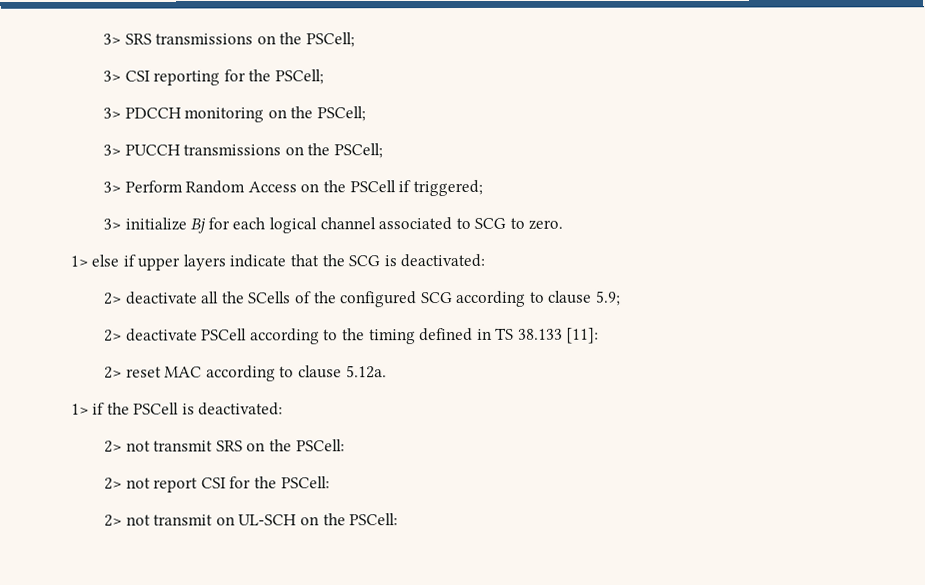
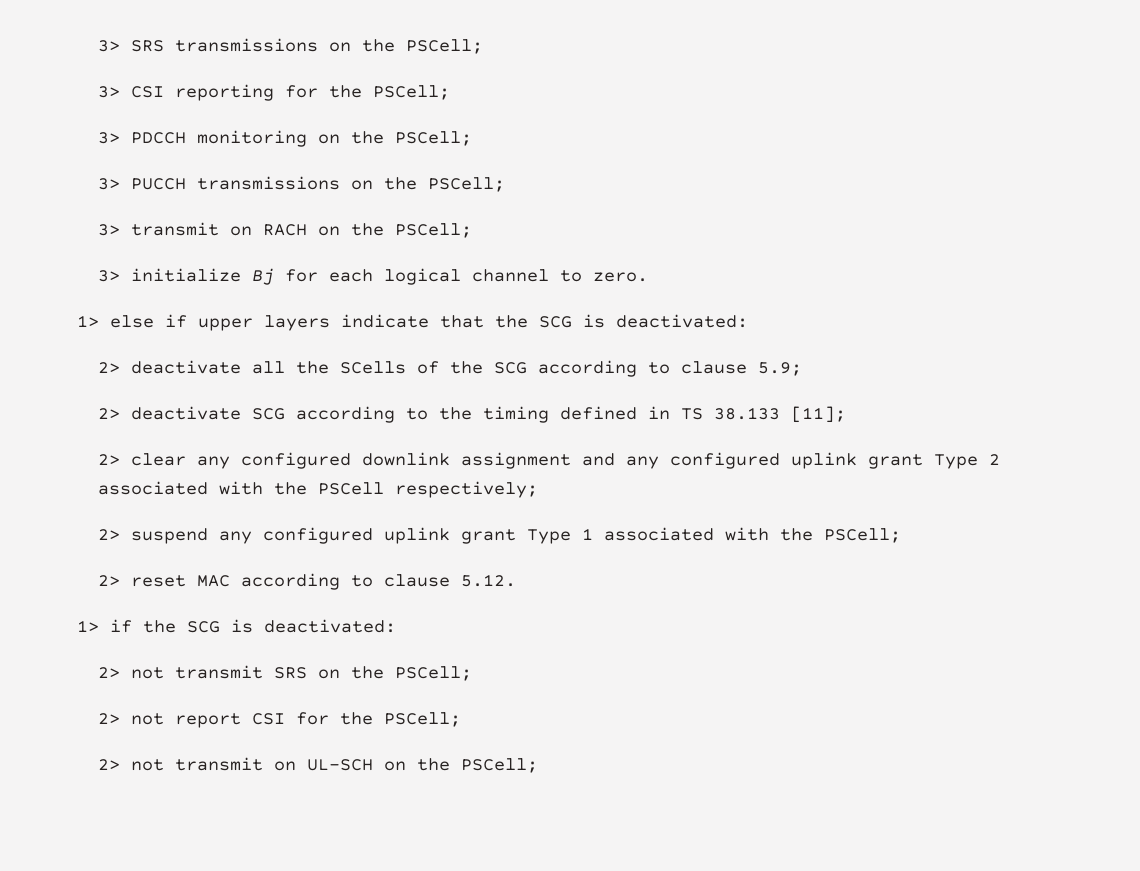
- 3> Perform Random Access on the PSCell if triggered;
+ 3> transmit on RACH on the PSCell;
- 3> initialize Bj for each logical channel associated to SCG to zero.
+ 3> initialize Bj for each logical channel to zero.
- 2> deactivate all the SCells of the configured SCG according to clause 5.9;
+ 2> deactivate all the SCells of the SCG according to clause 5.9;
- 2> deactivate PSCell according to the timing defined in TS 38.133 [11]:
+ 2> deactivate SCG according to the timing defined in TS 38.133 [11];
+ 2> clear any configured downlink assignment and any configured uplink grant Type 2 associated with the PSCell respectively;
+ 2> suspend any configured uplink grant Type 1 associated with the PSCell;
- 2> reset MAC according to clause 5.12a.
+ 2> reset MAC according to clause 5.12.
- 1> if the PSCell is deactivated:
+ 1> if the SCG is deactivated:
- 2> not transmit SRS on the PSCell:
+ 2> not transmit SRS on the PSCell;
- 2> not report CSI for the PSCell:
+ 2> not report CSI for the PSCell;
- 2> not transmit on UL-SCH on the PSCell:
+ 2> not transmit on UL-SCH on the PSCell;

